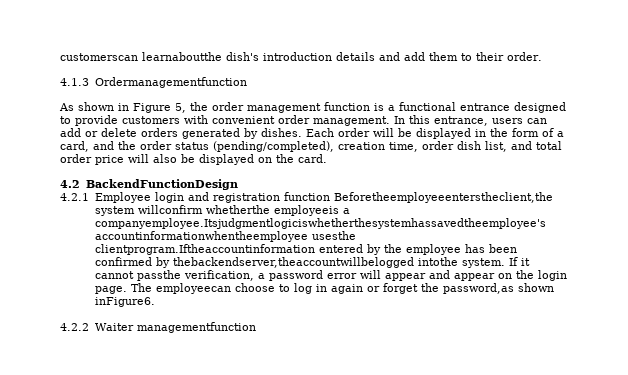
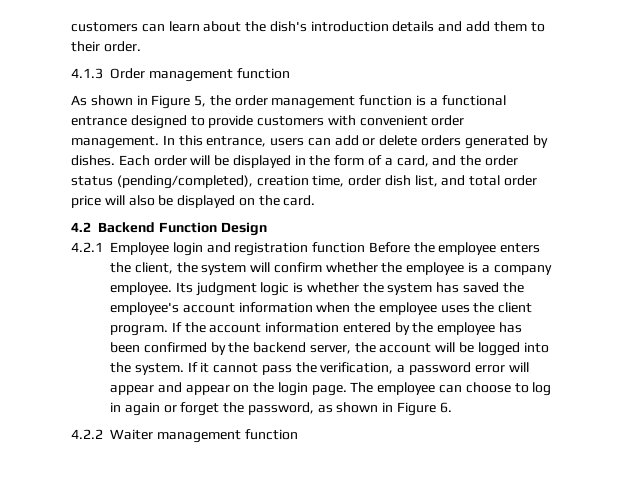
- customerscan learnaboutthe dish's introduction details and add them to their order.
+ customers can learn about the dish's introduction details and add them to their order.
- 4.1.3 Ordermanagementfunction
+ 4.1.3 Order management function
- 4.2 BackendFunctionDesign
+ 4.2 Backend Function Design
- 4.2.1 Employee login and registration function Beforetheemployeeenterstheclient,the system willconfirm whetherthe employeeis a companyemployee.Itsjudgmentlogiciswhetherthesystemhassavedtheemployee's accountinformationwhentheemployee usesthe clientprogram.Iftheaccountinformation entered by the employee has been confirmed by thebackendserver,theaccountwillbelogged intothe system.
+ 4.2.1 Employee login and registration function Before the employee enters the client, the system will confirm whether the employee is a company employee. Its judgment logic is whether the system has saved the employee's account information when the employee uses the client program. If the account information entered by the employee has been confirmed by the backend server, the account will be logged into the system.
- If it cannot passthe verification, a password error will appear and appear on the login page.
+ If it cannot pass the verification, a password error will appear and appear on the login page.
- The employeecan choose to log in again or forget the password,as shown inFigure6.
+ The employee can choose to log in again or forget the password, as shown in Figure 6.
- 4.2.2 Waiter managementfunction
+ 4.2.2 Waiter management function

